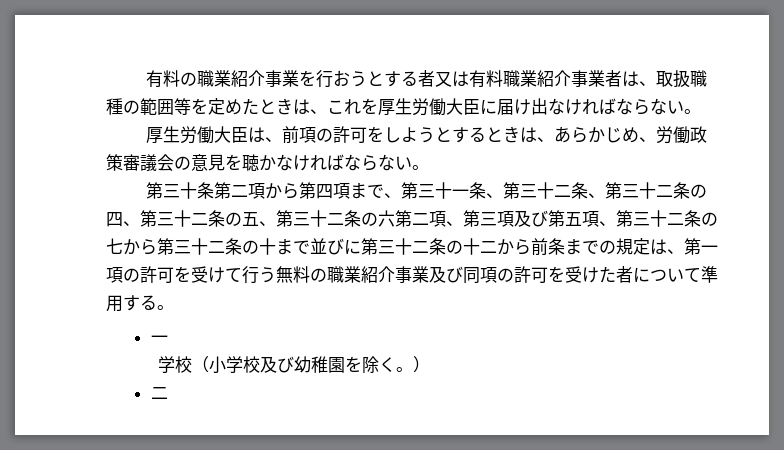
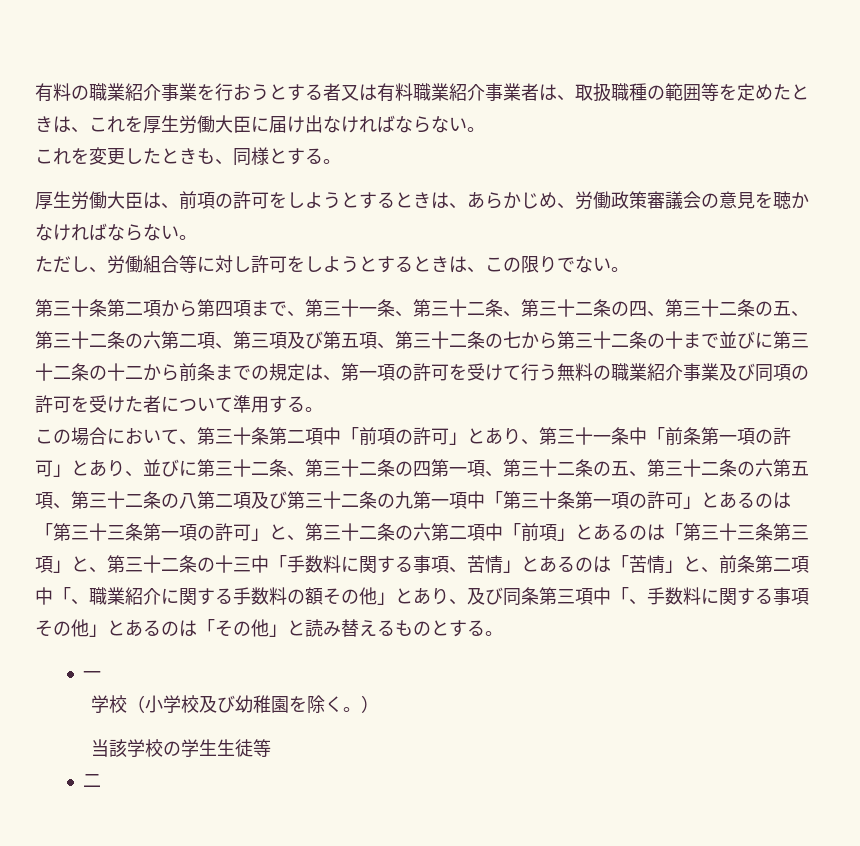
+ これを変更したときも、同様とする。
+ ただし、労働組合等に対し許可をしようとするときは、この限りでない。
+ この場合において、第三十条第二項中「前項の許可」とあり、第三十一条中「前条第一項の許可」とあり、並びに第三十二条、第三十二条の四第一項、第三十二条の五、第三十二条の六第五項、第三十二条の八第二項及び第三十二条の九第一項中「第三十条第一項の許可」とあるのは「第三十三条第一項の許可」と、第三十二条の六第二項中「前項」とあるのは「第三十三条第三項」と、第三十二条の十三中「手数料に関する事項、苦情」とあるのは「苦情」と、前条第二項中「、職業紹介に関する手数料の額その他」とあり、及び同条第三項中「、手数料に関する事項その他」とあるのは「その他」と読み替えるものとする。
+ 当該学校の学生生徒等

